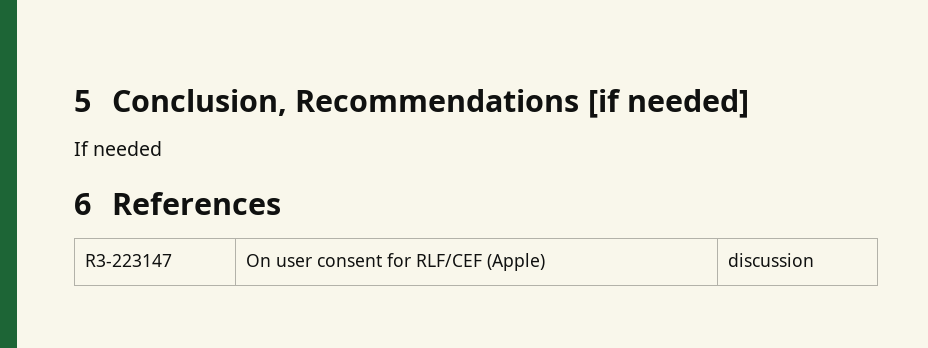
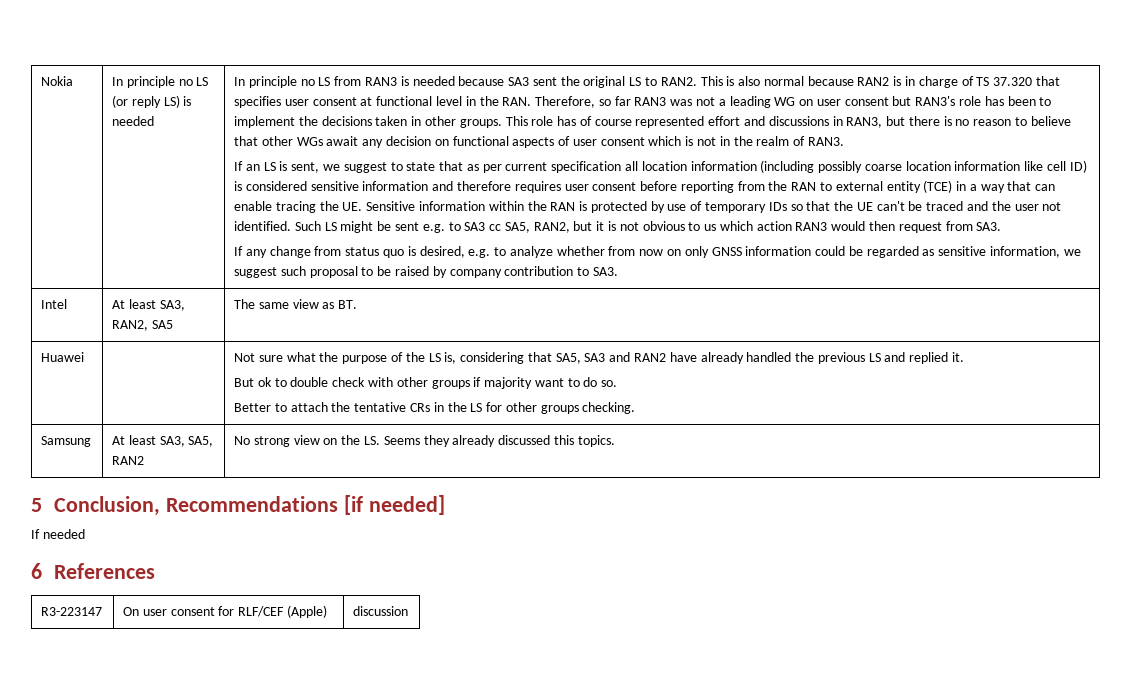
+ Nokia | In principle no LS (or reply LS) is needed | In principle no LS from RAN3 is needed because SA3 sent the original LS to RAN2. This is also normal because RAN2 is in charge of TS 37.320 that specifies user consent at functional level in the RAN. Therefore, so far RAN3 was not a leading WG on user consent but RAN3's role has been to implement the decisions taken in other groups. This role has of course represented effort and discussions in RAN3, but there is no reason to believe that other WGs await any decision on functional aspects of user consent which is not in the realm of RAN3.
+ If an LS is sent, we suggest to state that as per current specification all location information (including possibly coarse location information like cell ID) is considered sensitive information and therefore requires user consent before reporting from the RAN to external entity (TCE) in a way that can enable tracing the UE. Sensitive information within the RAN is protected by use of temporary IDs so that the UE can't be traced and the user not identified. Such LS might be sent e.g. to SA3 cc SA5, RAN2, but it is not obvious to us which action RAN3 would then request from SA3.
+ If any change from status quo is desired, e.g. to analyze whether from now on only GNSS information could be regarded as sensitive information, we suggest such proposal to be raised by company contribution to SA3.
+ Intel | At least SA3, RAN2, SA5 | The same view as BT.
+ Huawei | | Not sure what the purpose of the LS is, considering that SA5, SA3 and RAN2 have already handled the previous LS and replied it.
+ But ok to double check with other groups if majority want to do so.
+ Better to attach the tentative CRs in the LS for other groups checking.
+ Samsung | At least SA3, SA5, RAN2 | No strong view on the LS. Seems they already discussed this topics.

